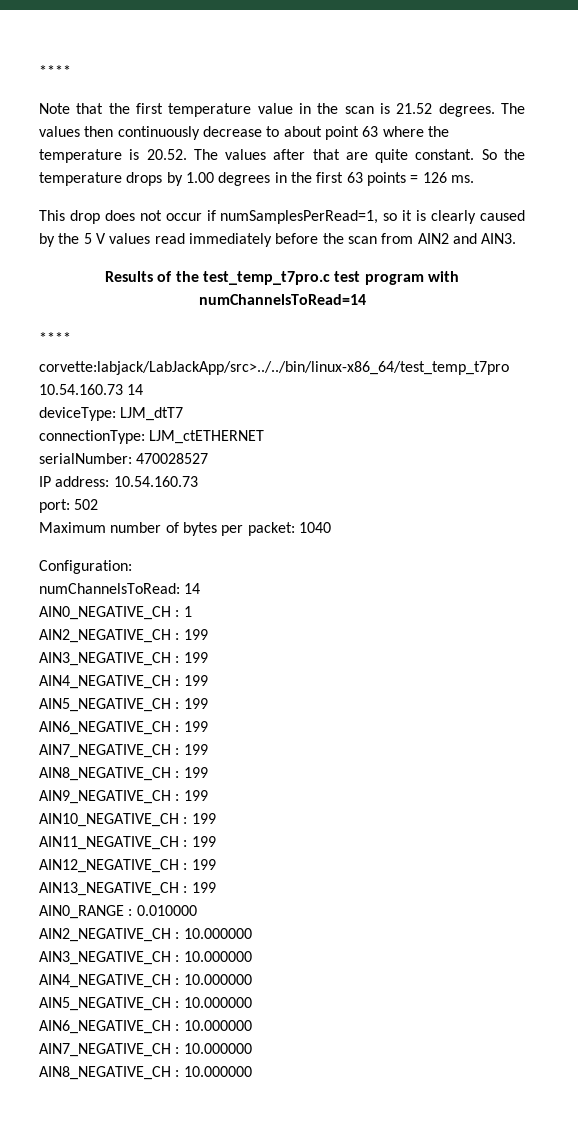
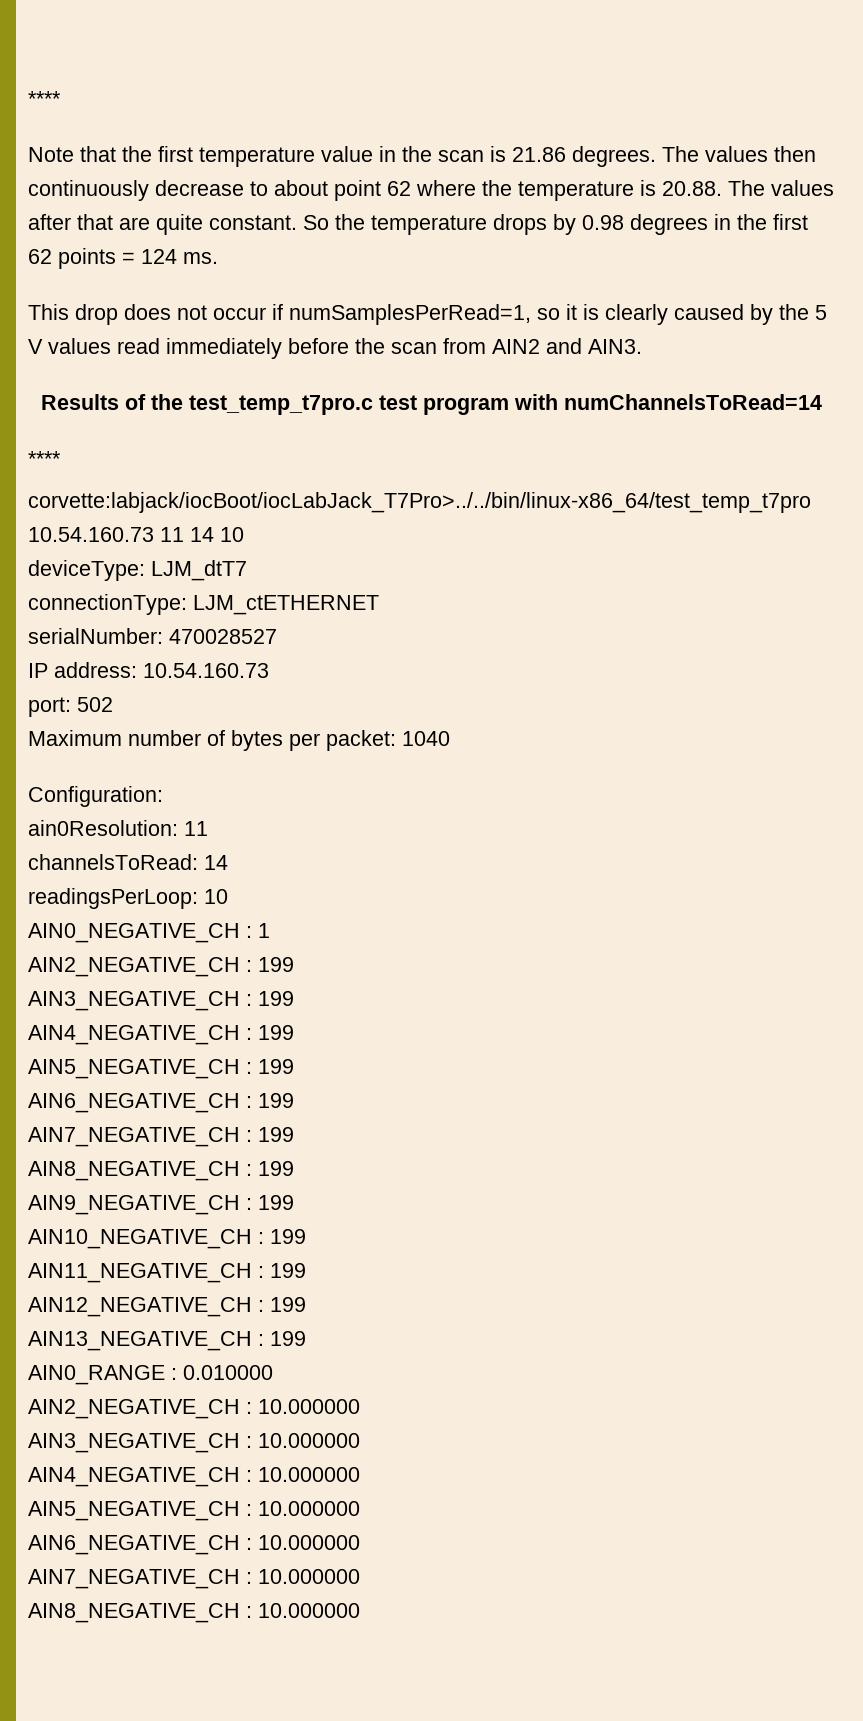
- Note that the first temperature value in the scan is 21.52 degrees.
+ Note that the first temperature value in the scan is 21.86 degrees.
- The values then continuously decrease to about point 63 where the temperature is 20.52. The values after that are quite constant.
+ The values then continuously decrease to about point 62 where the temperature is 20.88. The values after that are quite constant.
- So the temperature drops by 1.00 degrees in the first 63 points = 126 ms.
+ So the temperature drops by 0.98 degrees in the first 62 points = 124 ms.
- corvette:labjack/LabJackApp/src>../../bin/linux-x86_64/test_temp_t7pro 10.54.160.73 14
+ corvette:labjack/iocBoot/iocLabJack_T7Pro>../../bin/linux-x86_64/test_temp_t7pro 10.54.160.73 11 14 10
- numChannelsToRead: 14
+ ain0Resolution: 11
+ channelsToRead: 14
+ readingsPerLoop: 10

